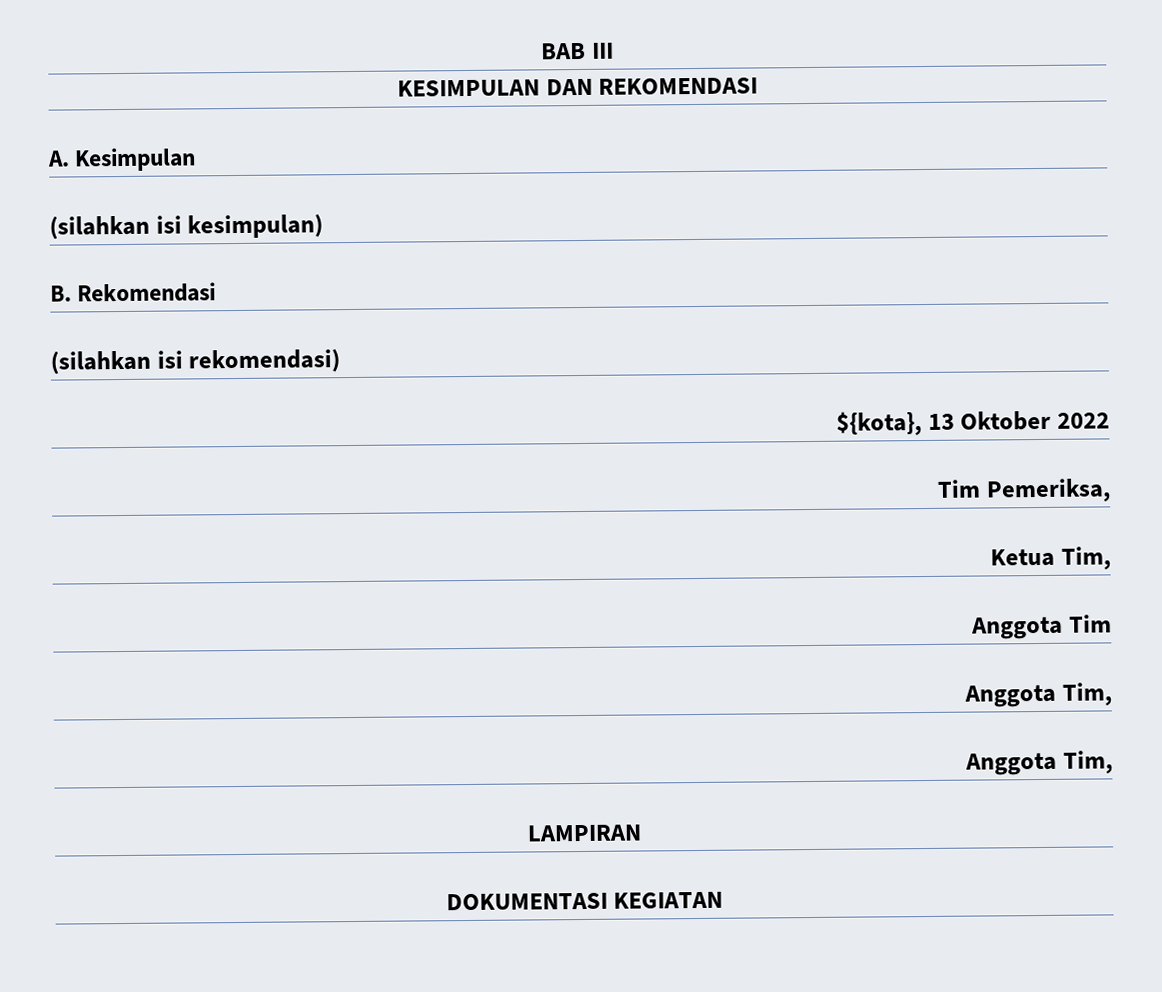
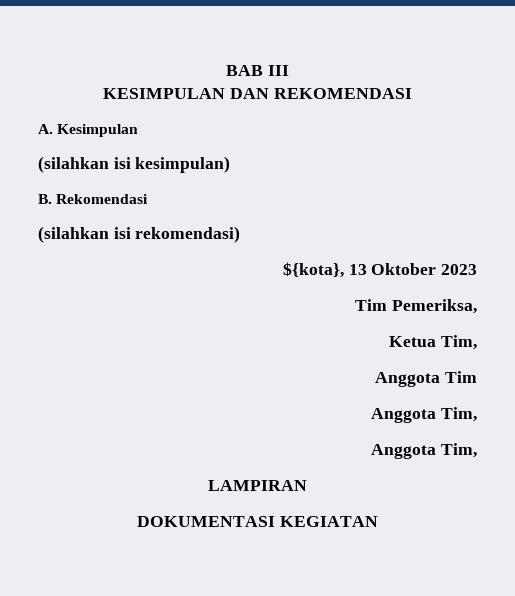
- ${kota}, 13 Oktober 2022
+ ${kota}, 13 Oktober 2023

